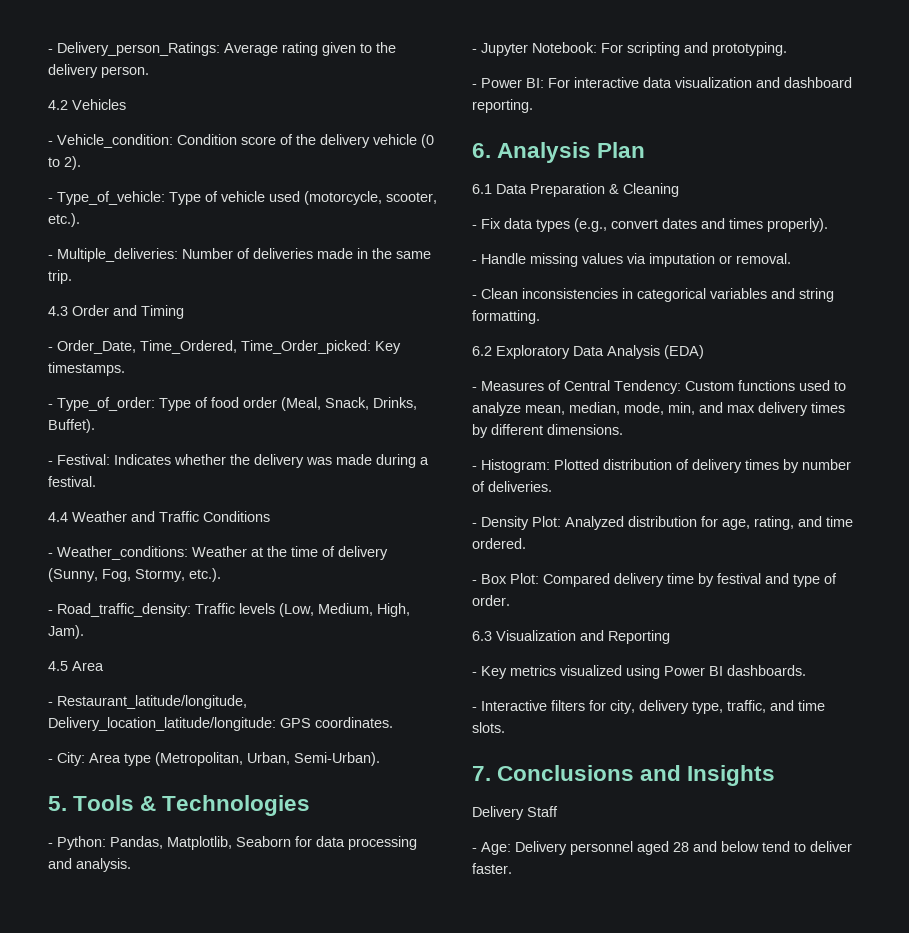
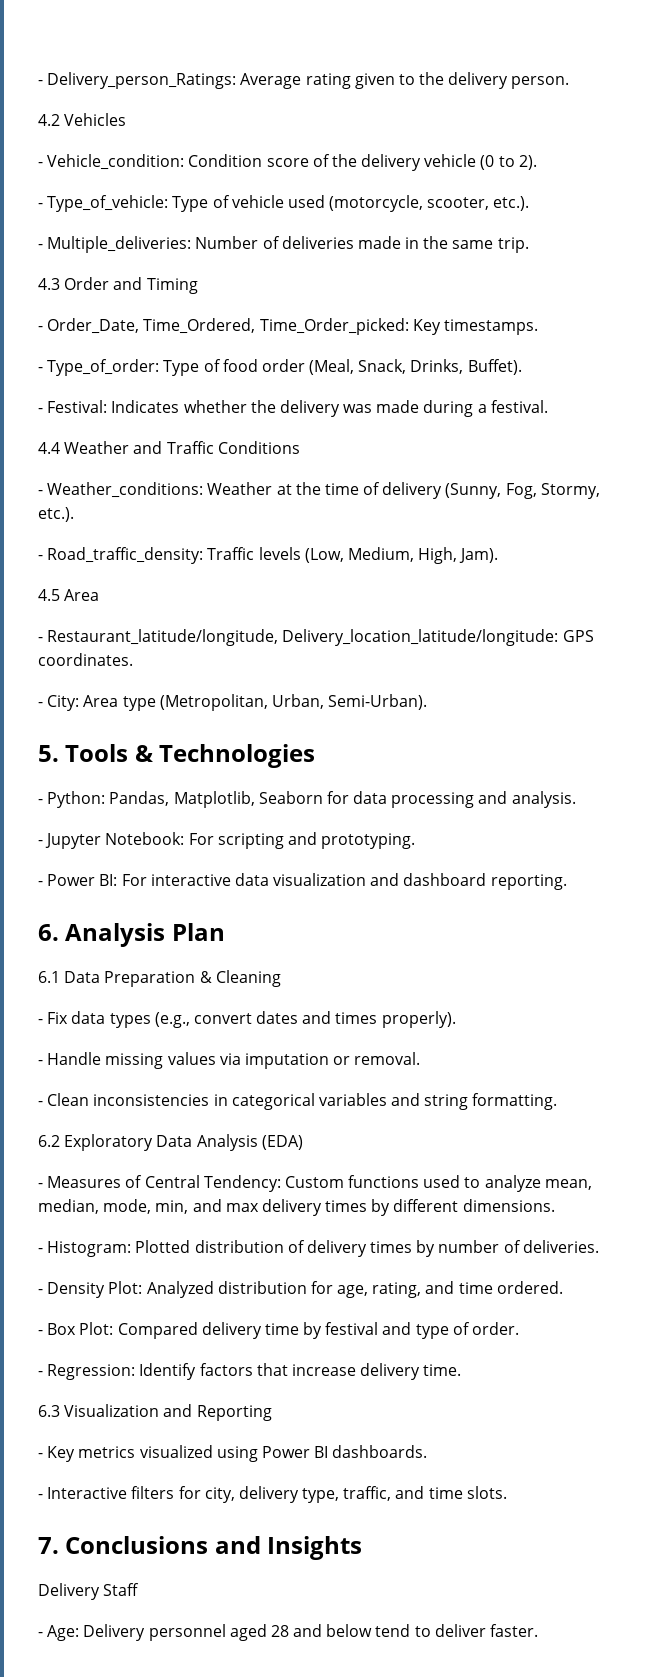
+ - Regression: Identify factors that increase delivery time.

